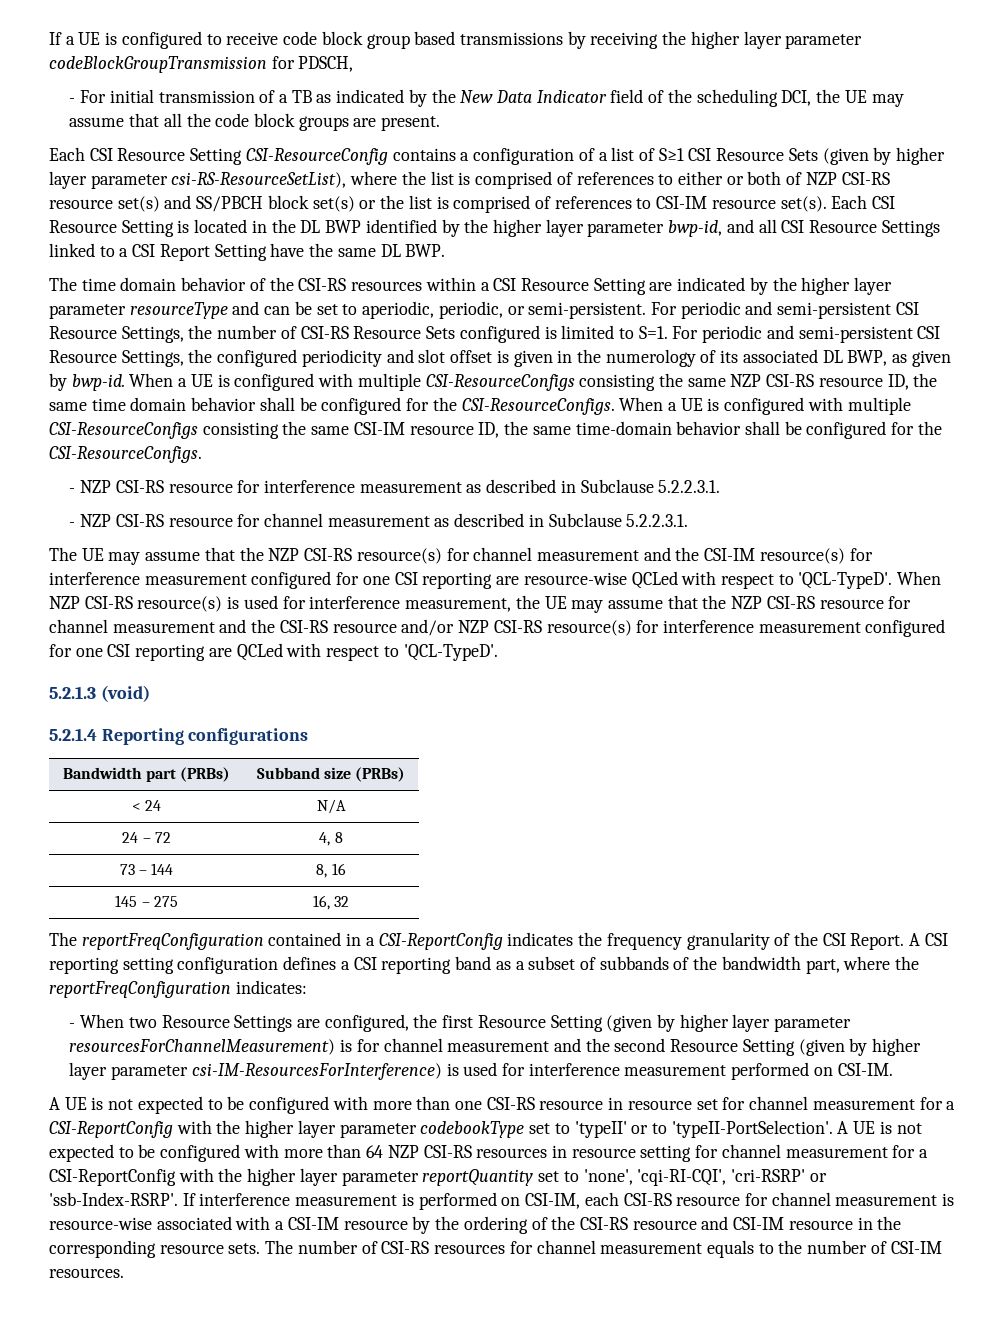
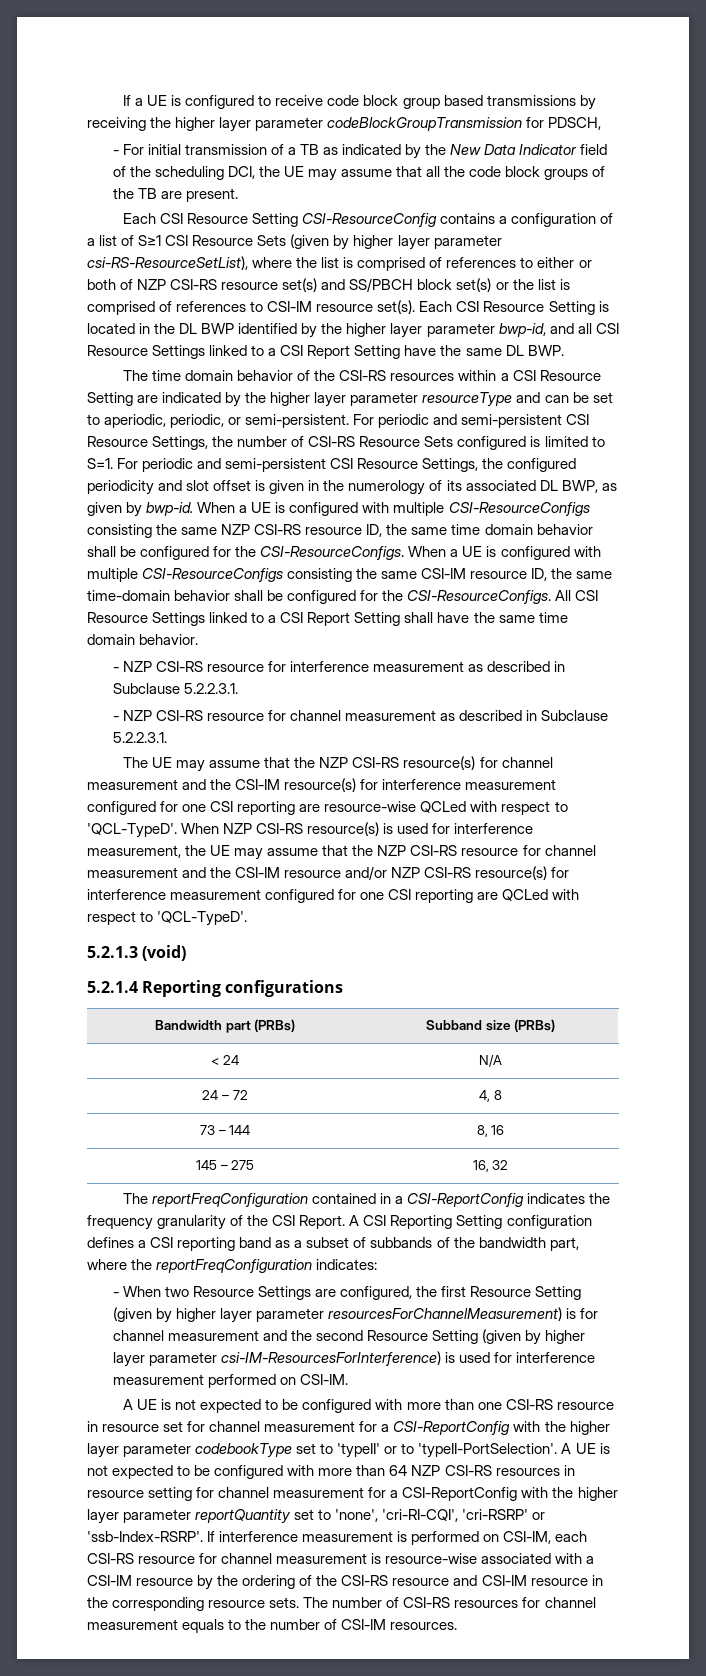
- - For initial transmission of a TB as indicated by the New Data Indicator field of the scheduling DCI, the UE may assume that all the code block groups are present.
+ - For initial transmission of a TB as indicated by the New Data Indicator field of the scheduling DCI, the UE may assume that all the code block groups of the TB are present.
+ All CSI Resource Settings linked to a CSI Report Setting shall have the same time domain behavior.
- When NZP CSI-RS resource(s) is used for interference measurement, the UE may assume that the NZP CSI-RS resource for channel measurement and the CSI-RS resource and/or NZP CSI-RS resource(s) for interference measurement configured for one CSI reporting are QCLed with respect to 'QCL-TypeD'.
+ When NZP CSI-RS resource(s) is used for interference measurement, the UE may assume that the NZP CSI-RS resource for channel measurement and the CSI-IM resource and/or NZP CSI-RS resource(s) for interference measurement configured for one CSI reporting are QCLed with respect to 'QCL-TypeD'.
- A CSI reporting setting configuration defines a CSI reporting band as a subset of subbands of the bandwidth part, where the reportFreqConfiguration indicates:
+ A CSI Reporting Setting configuration defines a CSI reporting band as a subset of subbands of the bandwidth part, where the reportFreqConfiguration indicates:
- A UE is not expected to be configured with more than 64 NZP CSI-RS resources in resource setting for channel measurement for a CSI-ReportConfig with the higher layer parameter reportQuantity set to 'none', 'cqi-RI-CQI', 'cri-RSRP' or 'ssb-Index-RSRP'.
+ A UE is not expected to be configured with more than 64 NZP CSI-RS resources in resource setting for channel measurement for a CSI-ReportConfig with the higher layer parameter reportQuantity set to 'none', 'cri-RI-CQI', 'cri-RSRP' or 'ssb-Index-RSRP'.

